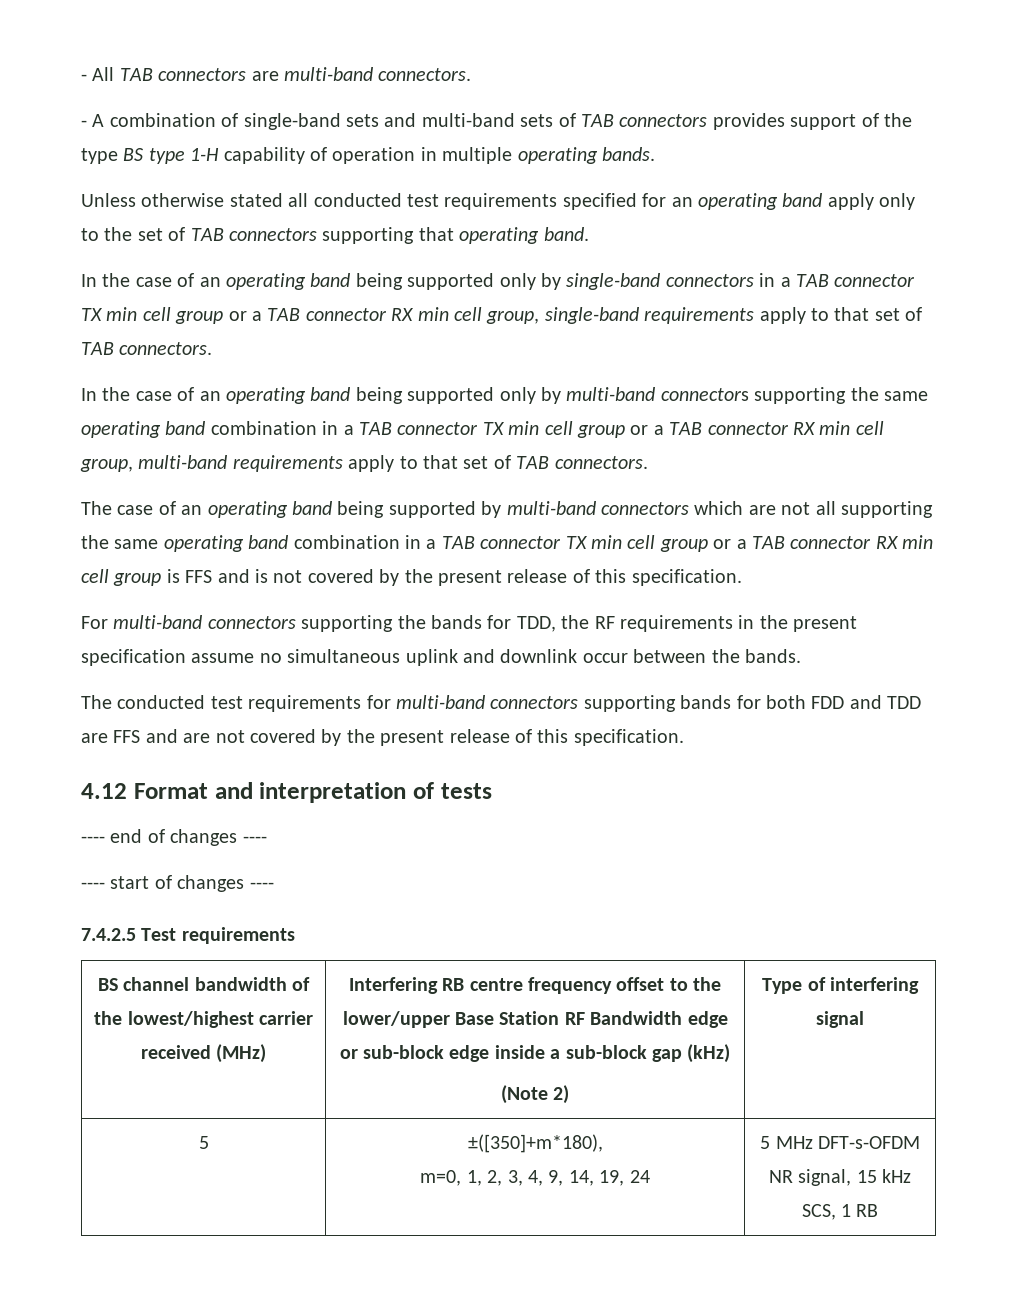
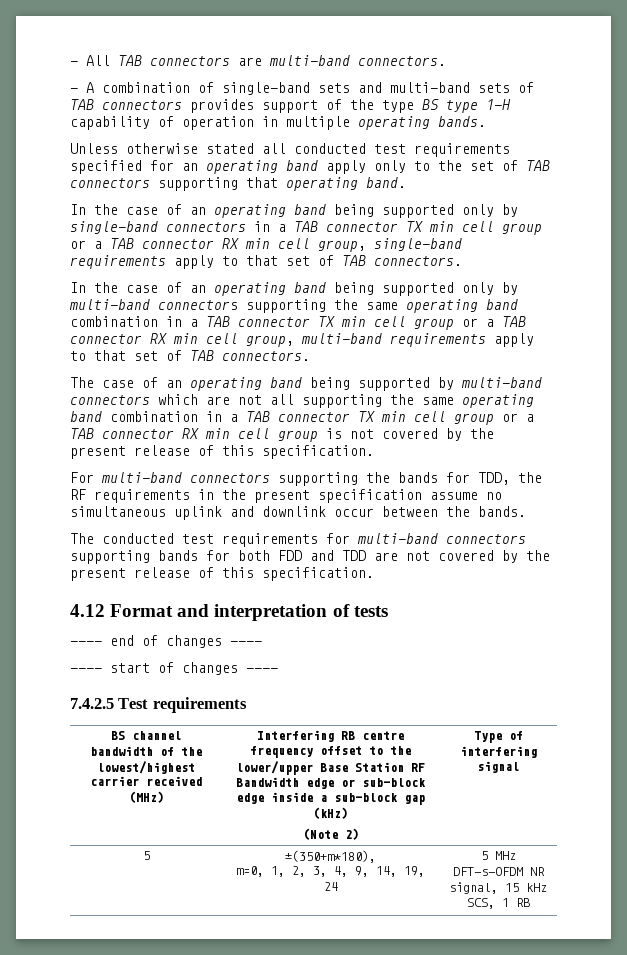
- The case of an operating band being supported by multi-band connectors which are not all supporting the same operating band combination in a TAB connector TX min cell group or a TAB connector RX min cell group is FFS and is not covered by the present release of this specification.
+ The case of an operating band being supported by multi-band connectors which are not all supporting the same operating band combination in a TAB connector TX min cell group or a TAB connector RX min cell group is not covered by the present release of this specification.
- The conducted test requirements for multi-band connectors supporting bands for both FDD and TDD are FFS and are not covered by the present release of this specification.
+ The conducted test requirements for multi-band connectors supporting bands for both FDD and TDD are not covered by the present release of this specification.
- 5 | ±([350]+m*180),
+ 5 | ±(350+m*180),

